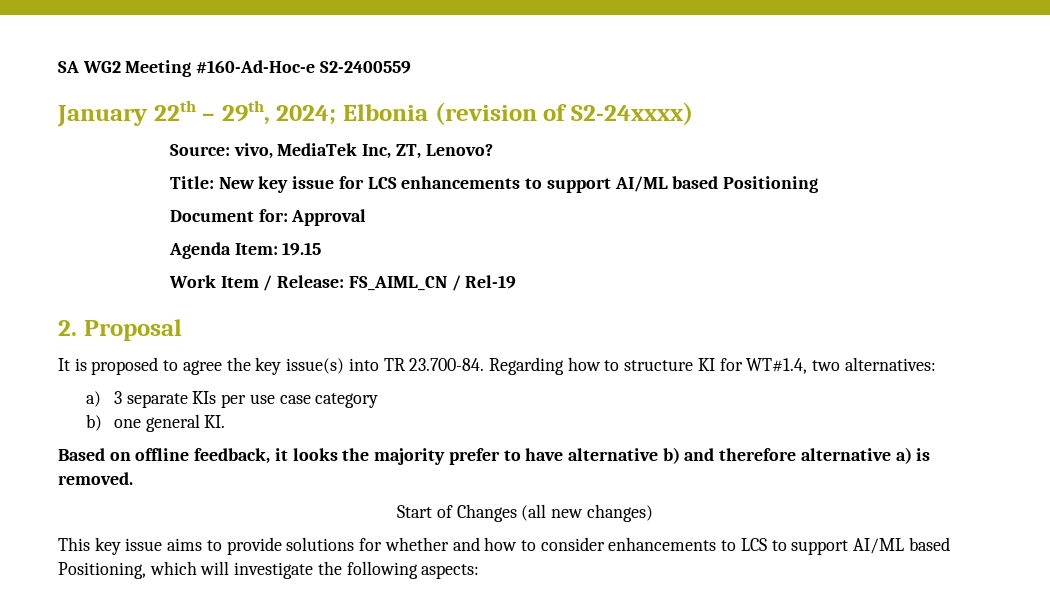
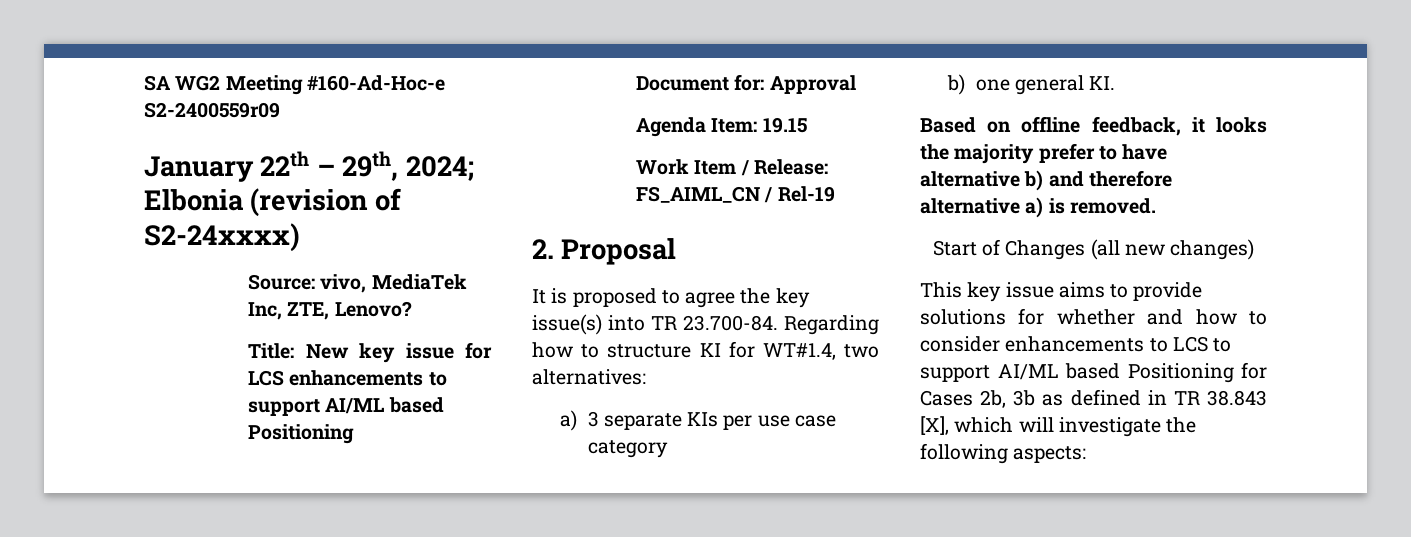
- SA WG2 Meeting #160-Ad-Hoc-e S2-2400559
+ SA WG2 Meeting #160-Ad-Hoc-e S2-2400559r09
- Source: vivo, MediaTek Inc, ZT, Lenovo?
+ Source: vivo, MediaTek Inc, ZTE, Lenovo?
- This key issue aims to provide solutions for whether and how to consider enhancements to LCS to support AI/ML based Positioning, which will investigate the following aspects:
+ This key issue aims to provide solutions for whether and how to consider enhancements to LCS to support AI/ML based Positioning for Cases 2b, 3b as defined in TR 38.843 [X], which will investigate the following aspects:

